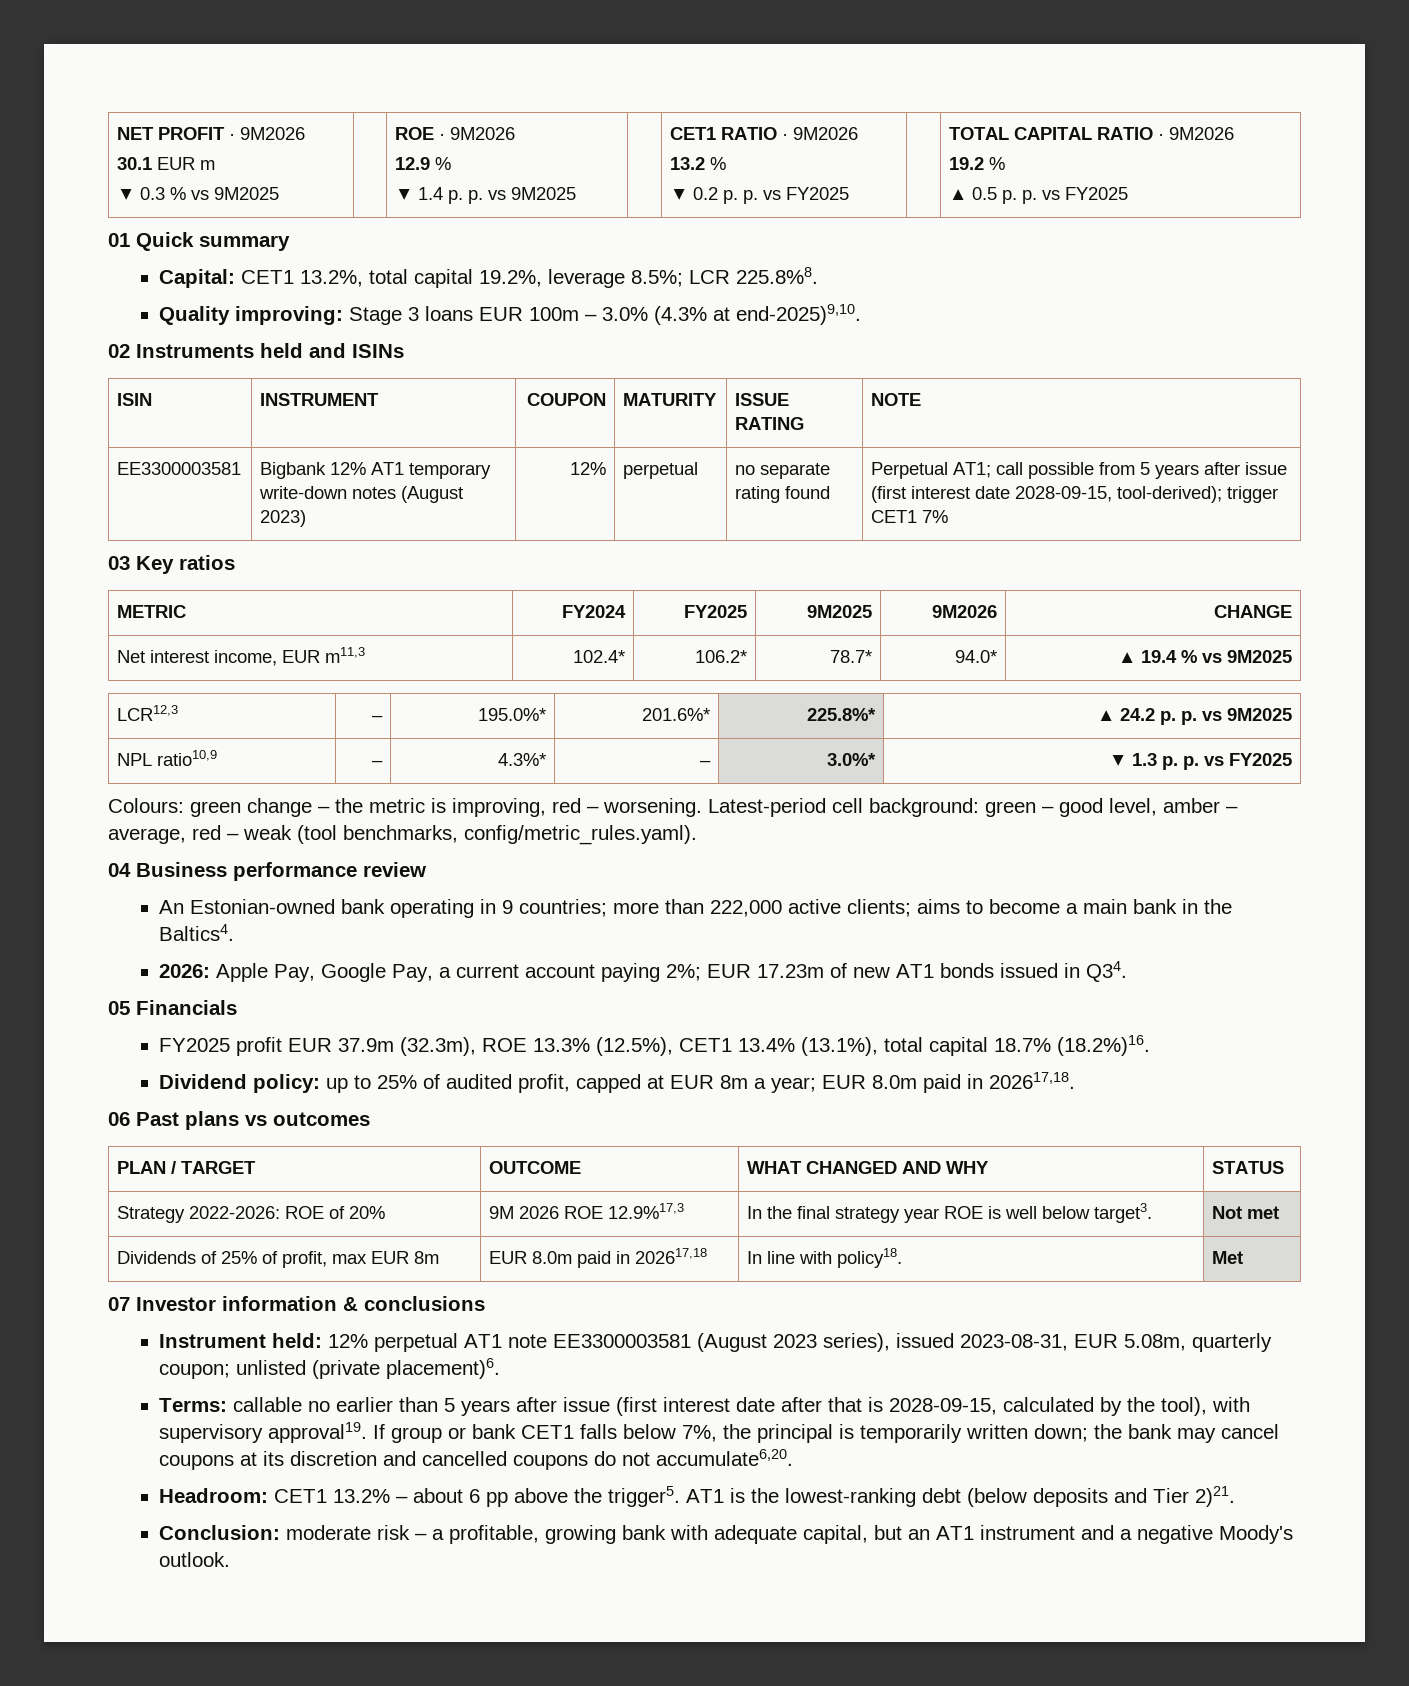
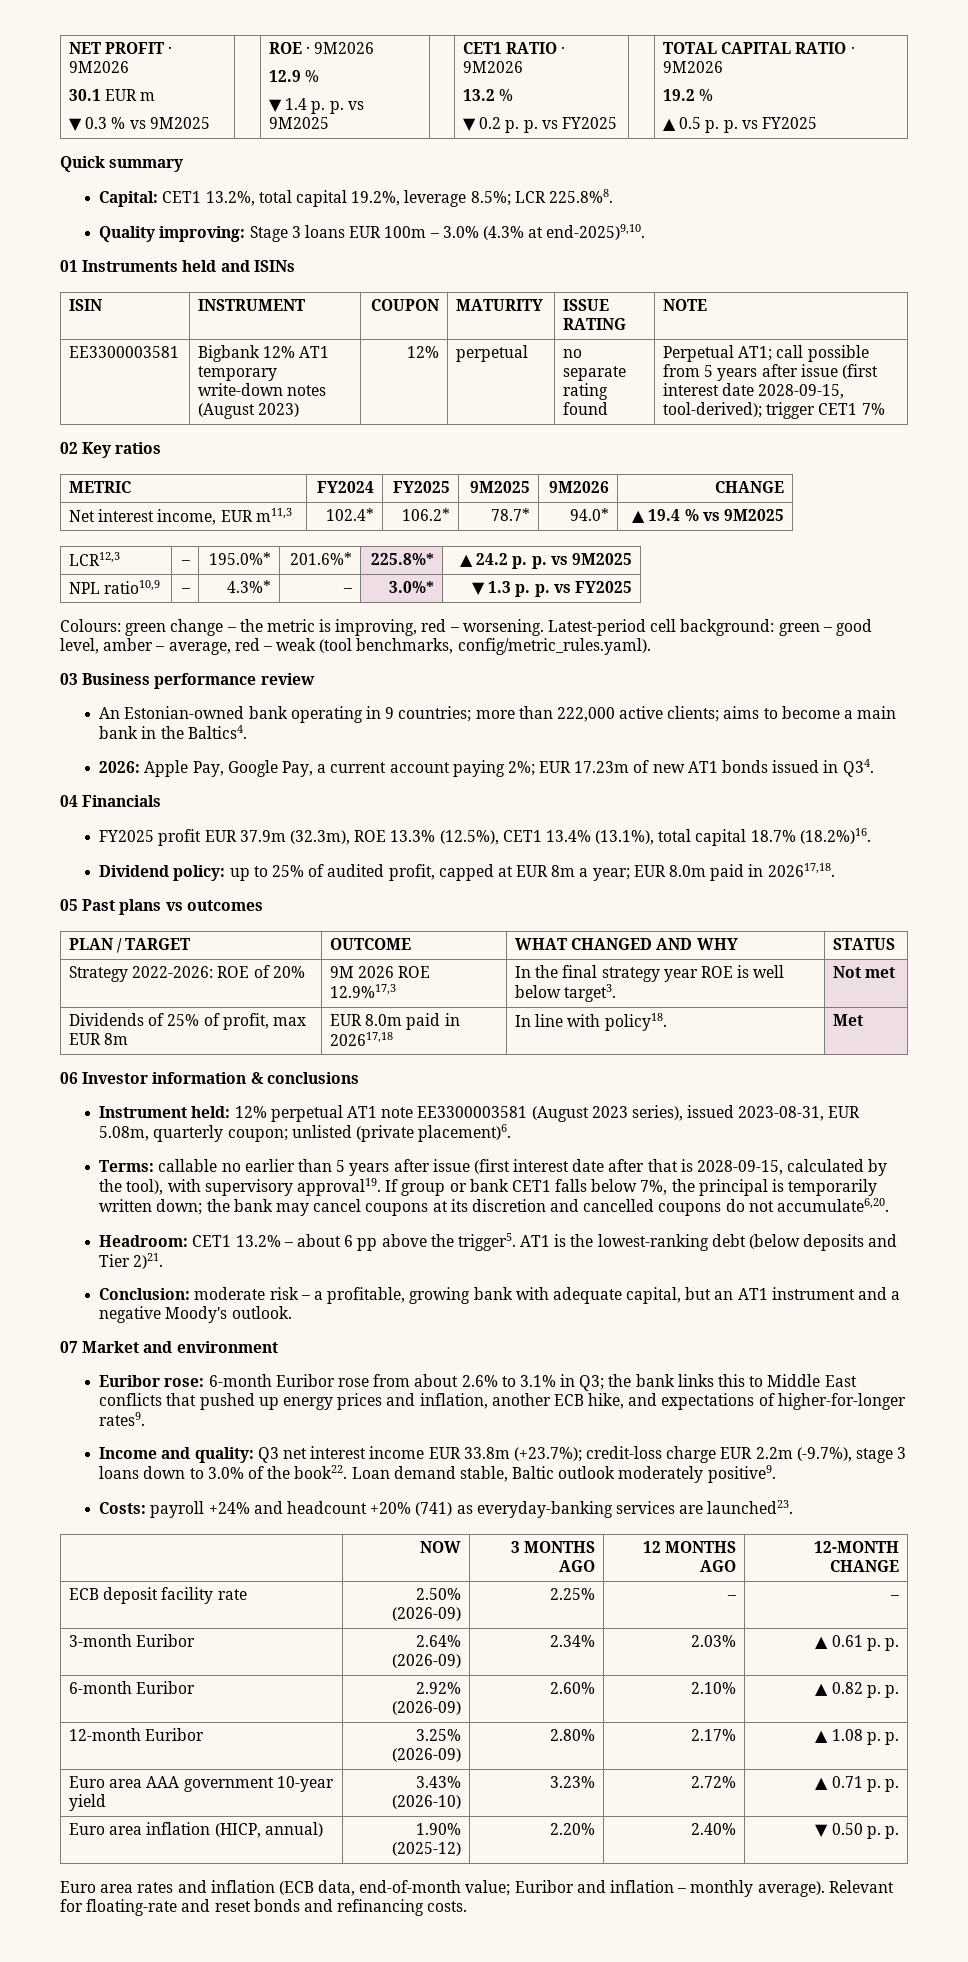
- 01 Quick summary
+ Quick summary
- 02 Instruments held and ISINs
+ 01 Instruments held and ISINs
- 03 Key ratios
+ 02 Key ratios
- 04 Business performance review
+ 03 Business performance review
- 05 Financials
+ 04 Financials
- 06 Past plans vs outcomes
+ 05 Past plans vs outcomes
- 07 Investor information & conclusions
+ 06 Investor information & conclusions
+ 07 Market and environment
+ Euribor rose: 6-month Euribor rose from about 2.6% to 3.1% in Q3; the bank links this to Middle East conflicts that pushed up energy prices and inflation, another ECB hike, and expectations of higher-for-longer rates9.
+ Income and quality: Q3 net interest income EUR 33.8m (+23.7%); credit-loss charge EUR 2.2m (-9.7%), stage 3 loans down to 3.0% of the book22. Loan demand stable, Baltic outlook moderately positive9.
+ Costs: payroll +24% and headcount +20% (741) as everyday-banking services are launched23.
+ | NOW | 3 MONTHS AGO | 12 MONTHS AGO | 12-MONTH CHANGE
+ ECB deposit facility rate | 2.50% (2026-09) | 2.25% | – | –
+ 3-month Euribor | 2.64% (2026-09) | 2.34% | 2.03% | ▲ 0.61 p. p.
+ 6-month Euribor | 2.92% (2026-09) | 2.60% | 2.10% | ▲ 0.82 p. p.
+ 12-month Euribor | 3.25% (2026-09) | 2.80% | 2.17% | ▲ 1.08 p. p.
+ Euro area AAA government 10-year yield | 3.43% (2026-10) | 3.23% | 2.72% | ▲ 0.71 p. p.
+ Euro area inflation (HICP, annual) | 1.90% (2025-12) | 2.20% | 2.40% | ▼ 0.50 p. p.
+ Euro area rates and inflation (ECB data, end-of-month value; Euribor and inflation – monthly average). Relevant for floating-rate and reset bonds and refinancing costs.

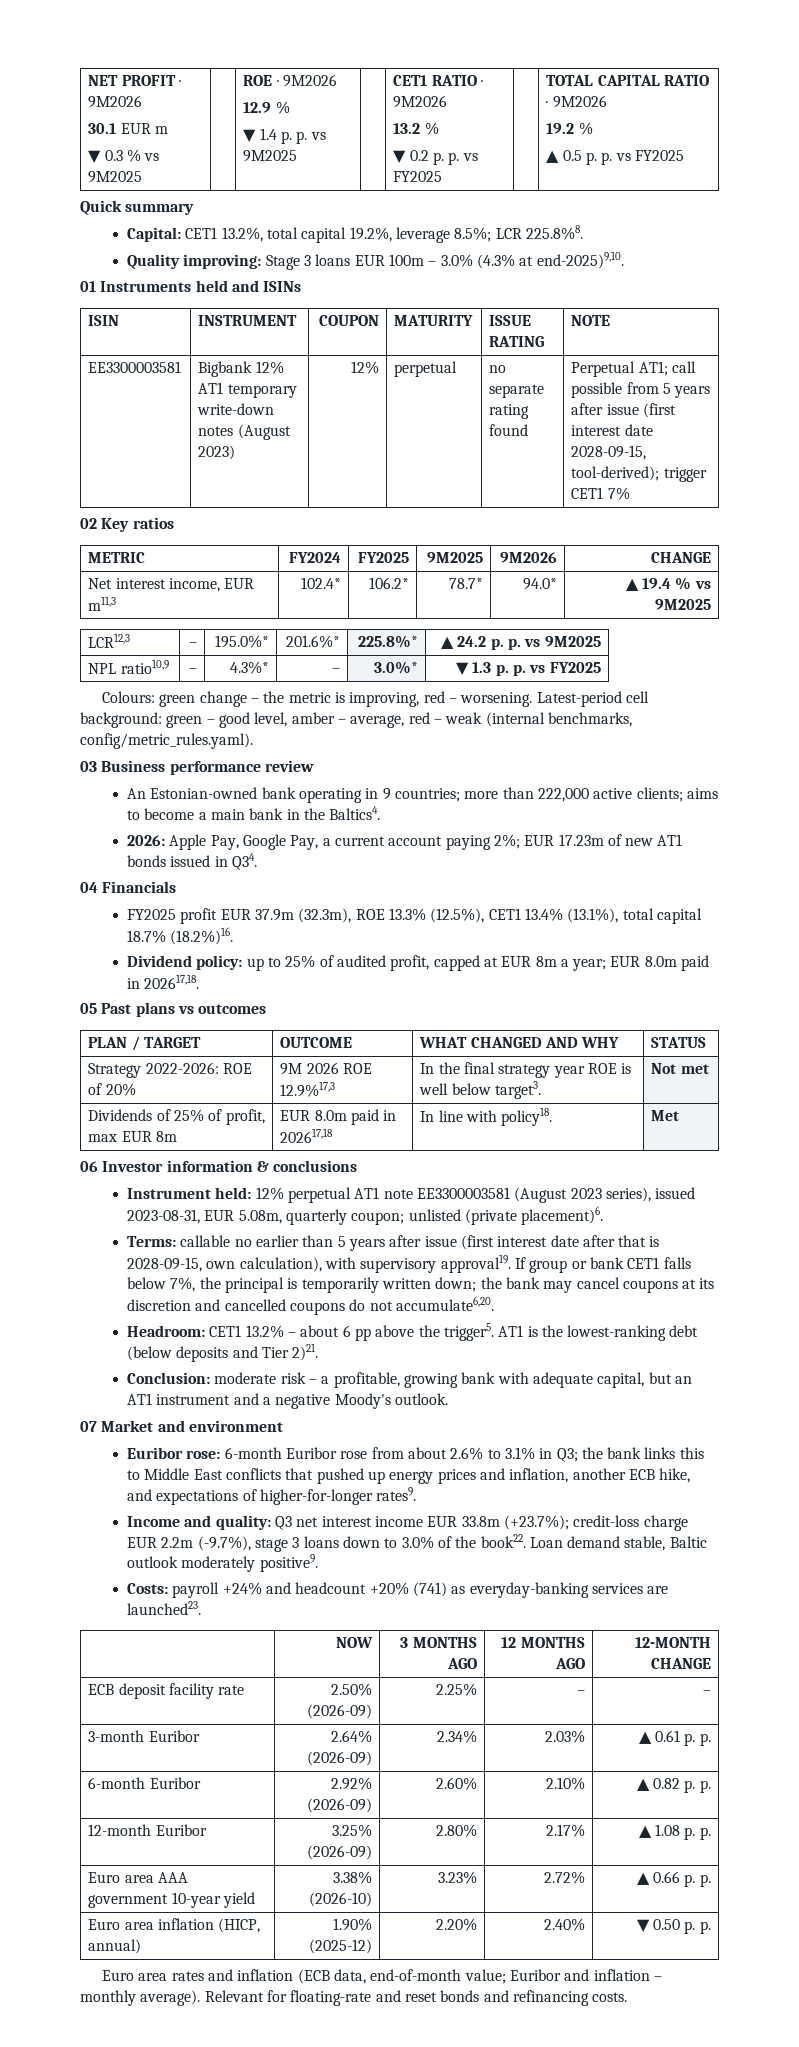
- Latest-period cell background: green – good level, amber – average, red – weak (tool benchmarks, config/metric_rules.yaml).
+ Latest-period cell background: green – good level, amber – average, red – weak (internal benchmarks, config/metric_rules.yaml).
- Terms: callable no earlier than 5 years after issue (first interest date after that is 2028-09-15, calculated by the tool), with supervisory approval19.
+ Terms: callable no earlier than 5 years after issue (first interest date after that is 2028-09-15, own calculation), with supervisory approval19.
- Euro area AAA government 10-year yield | 3.43% (2026-10) | 3.23% | 2.72% | ▲ 0.71 p. p.
+ Euro area AAA government 10-year yield | 3.38% (2026-10) | 3.23% | 2.72% | ▲ 0.66 p. p.

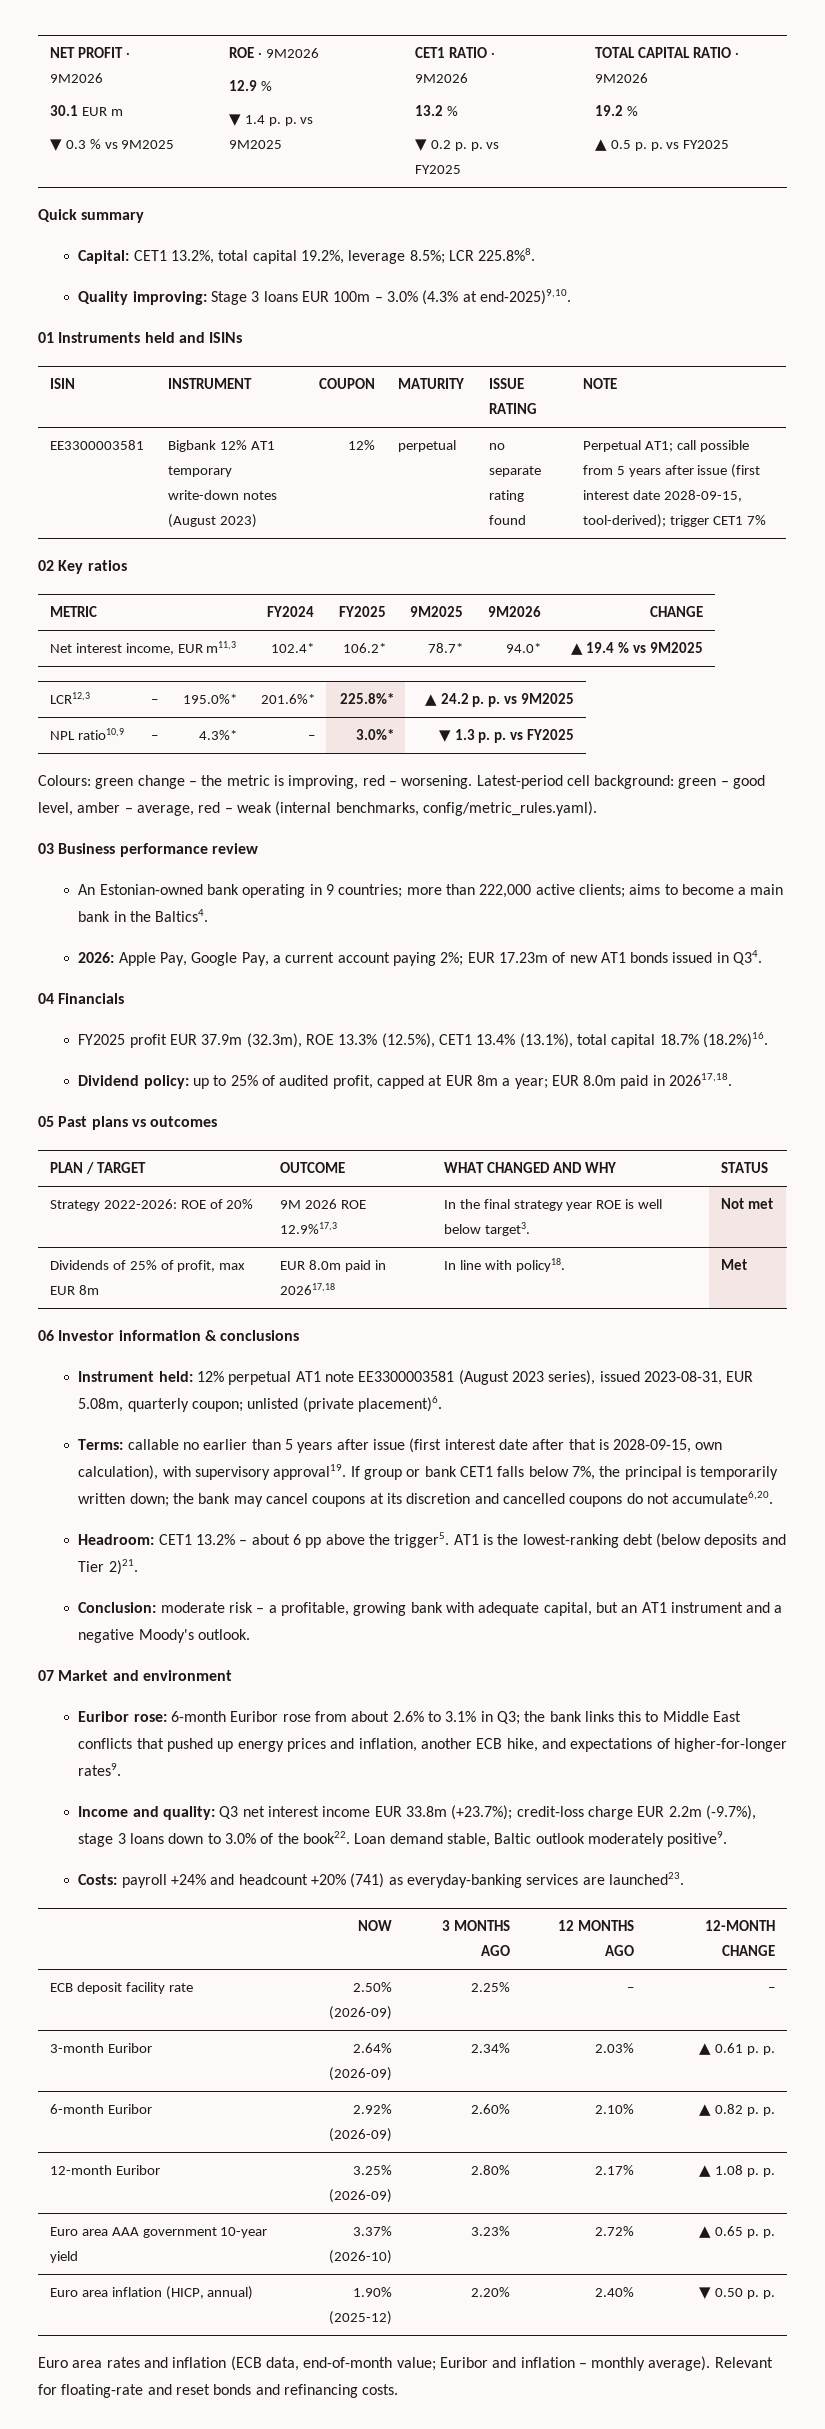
- Euro area AAA government 10-year yield | 3.38% (2026-10) | 3.23% | 2.72% | ▲ 0.66 p. p.
+ Euro area AAA government 10-year yield | 3.37% (2026-10) | 3.23% | 2.72% | ▲ 0.65 p. p.

